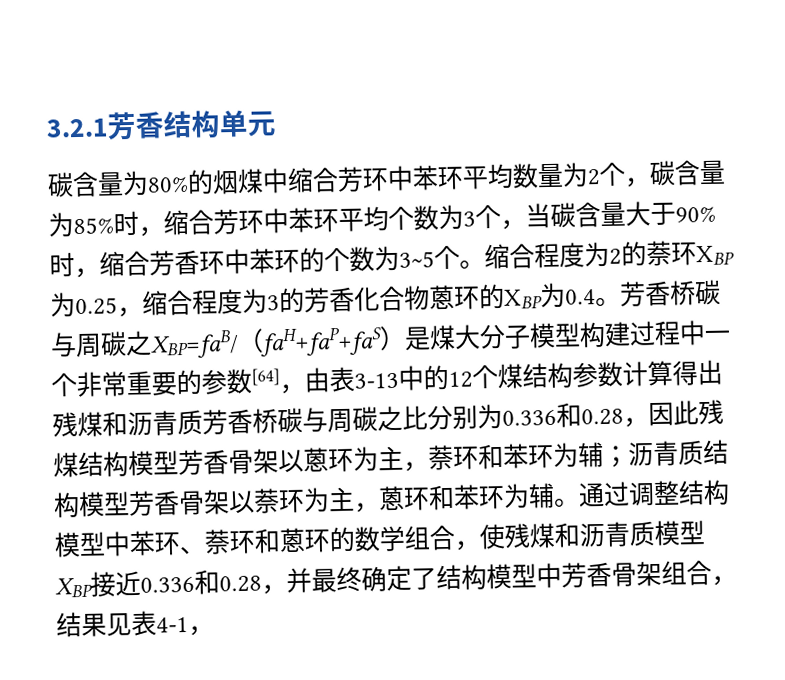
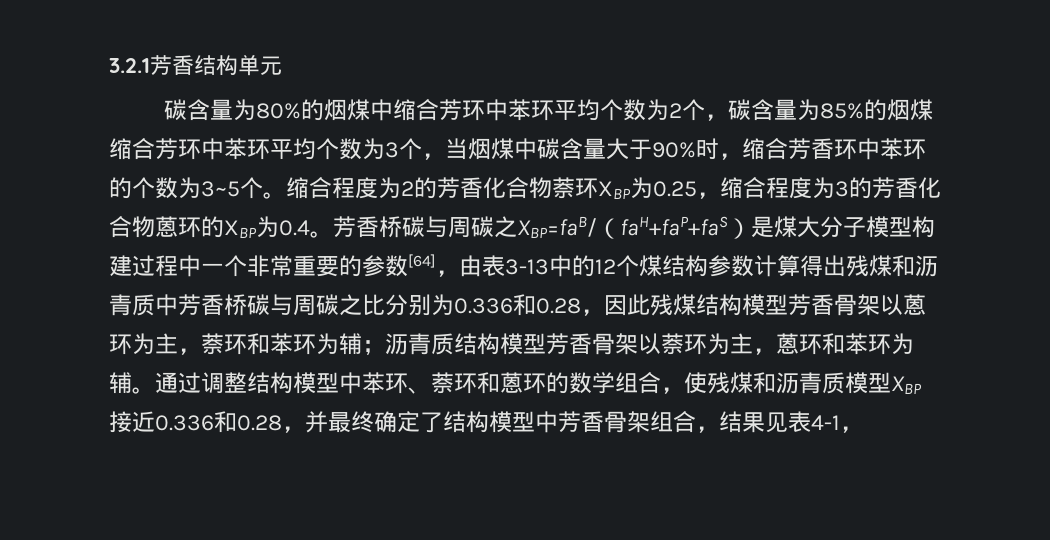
- 碳含量为80%的烟煤中缩合芳环中苯环平均数量为2个，碳含量为85%时，缩合芳环中苯环平均个数为3个，当碳含量大于90%时，缩合芳香环中苯环的个数为3~5个。
+ 碳含量为80%的烟煤中缩合芳环中苯环平均个数为2个，碳含量为85%的烟煤缩合芳环中苯环平均个数为3个，当烟煤中碳含量大于90%时，缩合芳香环中苯环的个数为3~5个。
- 缩合程度为2的萘环XBP为0.25，缩合程度为3的芳香化合物蒽环的XBP为0.4。
+ 缩合程度为2的芳香化合物萘环XBP为0.25，缩合程度为3的芳香化合物蒽环的XBP为0.4。
- 芳香桥碳与周碳之XBP=faB/（faH+faP+faS）是煤大分子模型构建过程中一个非常重要的参数[64]，由表3-13中的12个煤结构参数计算得出残煤和沥青质芳香桥碳与周碳之比分别为0.336和0.28，因此残煤结构模型芳香骨架以蒽环为主，萘环和苯环为辅；
+ 芳香桥碳与周碳之XBP=faB/（faH+faP+faS）是煤大分子模型构建过程中一个非常重要的参数[64]，由表3-13中的12个煤结构参数计算得出残煤和沥青质中芳香桥碳与周碳之比分别为0.336和0.28，因此残煤结构模型芳香骨架以蒽环为主，萘环和苯环为辅；

